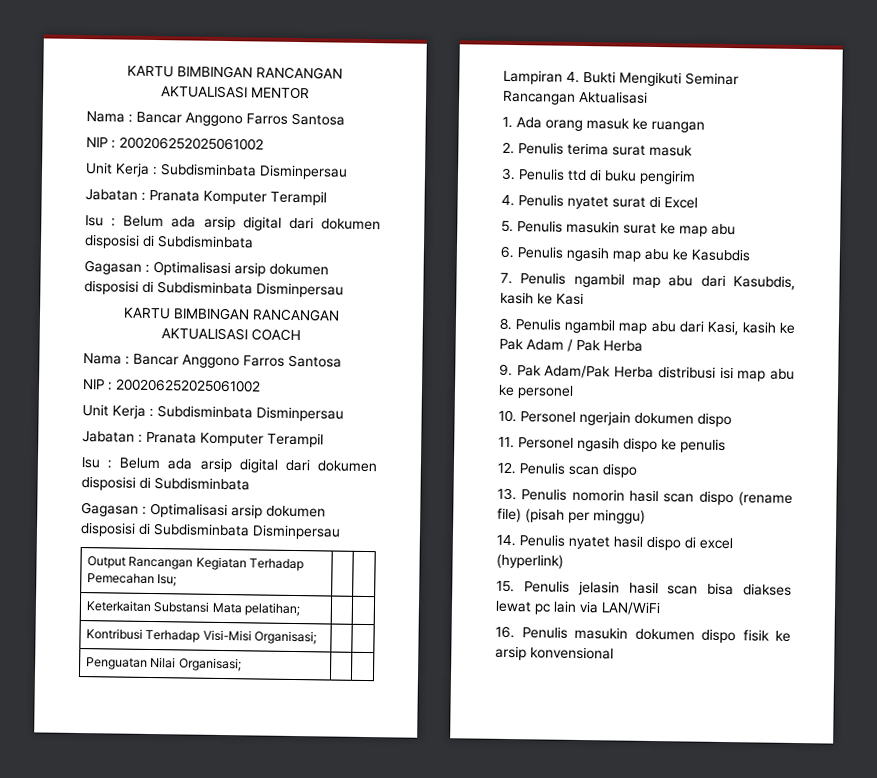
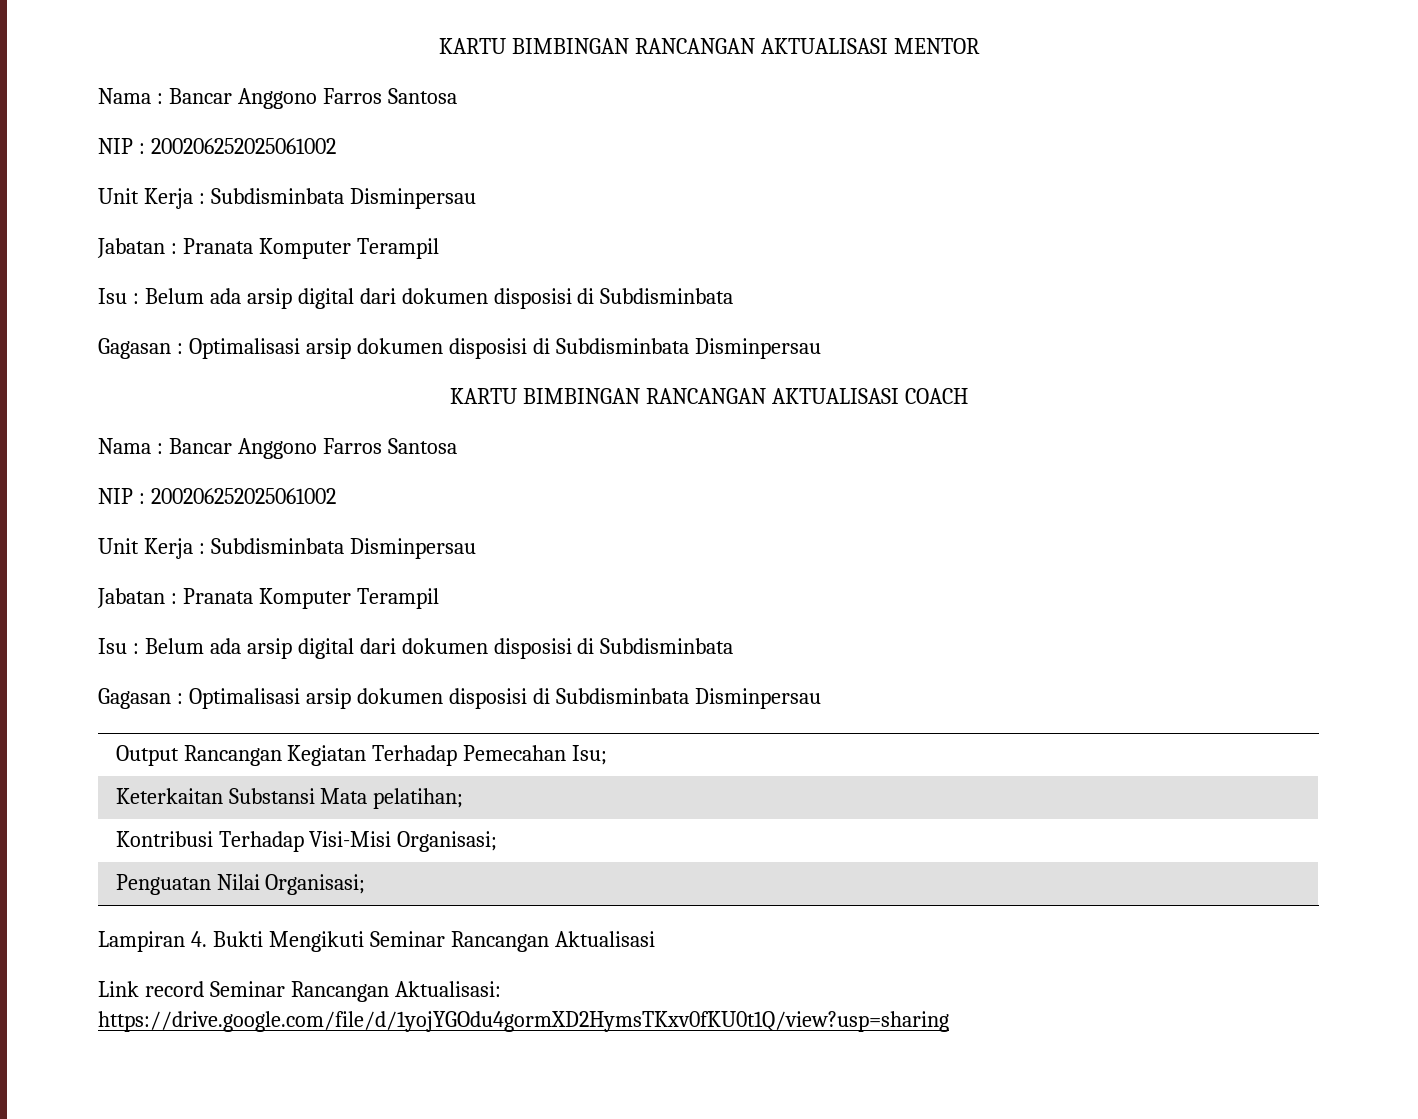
- 1. Ada orang masuk ke ruangan
- 2. Penulis terima surat masuk
- 3. Penulis ttd di buku pengirim
- 4. Penulis nyatet surat di Excel
- 5. Penulis masukin surat ke map abu
- 6. Penulis ngasih map abu ke Kasubdis
- 7. Penulis ngambil map abu dari Kasubdis, kasih ke Kasi
- 8. Penulis ngambil map abu dari Kasi, kasih ke Pak Adam / Pak Herba
- 9. Pak Adam/Pak Herba distribusi isi map abu ke personel
- 10. Personel ngerjain dokumen dispo
- 11. Personel ngasih dispo ke penulis
- 12. Penulis scan dispo
- 13. Penulis nomorin hasil scan dispo (rename file) (pisah per minggu)
- 14. Penulis nyatet hasil dispo di excel (hyperlink)
- 15. Penulis jelasin hasil scan bisa diakses lewat pc lain via LAN/WiFi
- 16. Penulis masukin dokumen dispo fisik ke arsip konvensional
+ Link record Seminar Rancangan Aktualisasi: https://drive.google.com/file/d/1yojYGOdu4gormXD2HymsTKxv0fKU0t1Q/view?usp=sharing

